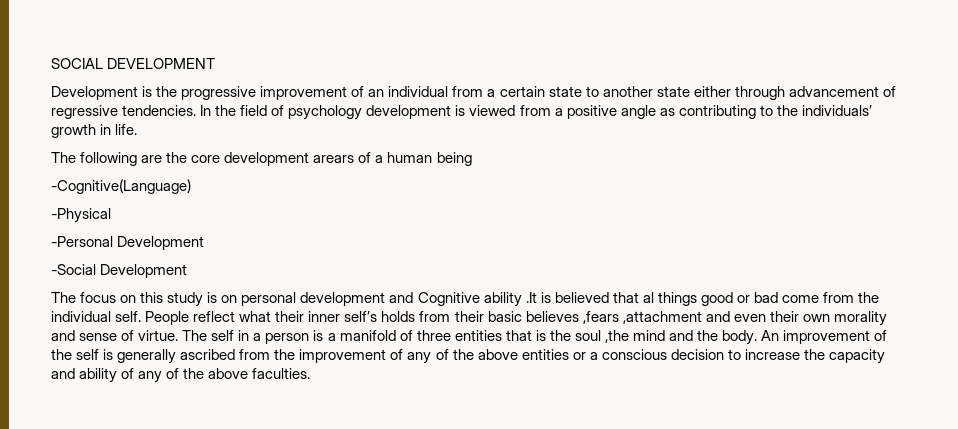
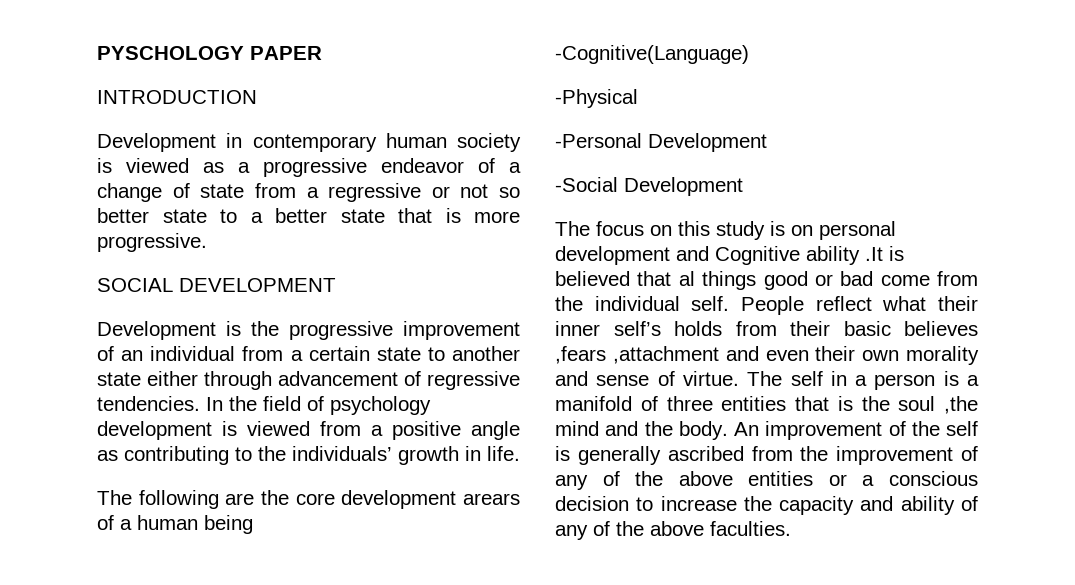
+ PYSCHOLOGY PAPER
+ INTRODUCTION
+ Development in contemporary human society is viewed as a progressive endeavor of a change of state from a regressive or not so better state to a better state that is more progressive.

